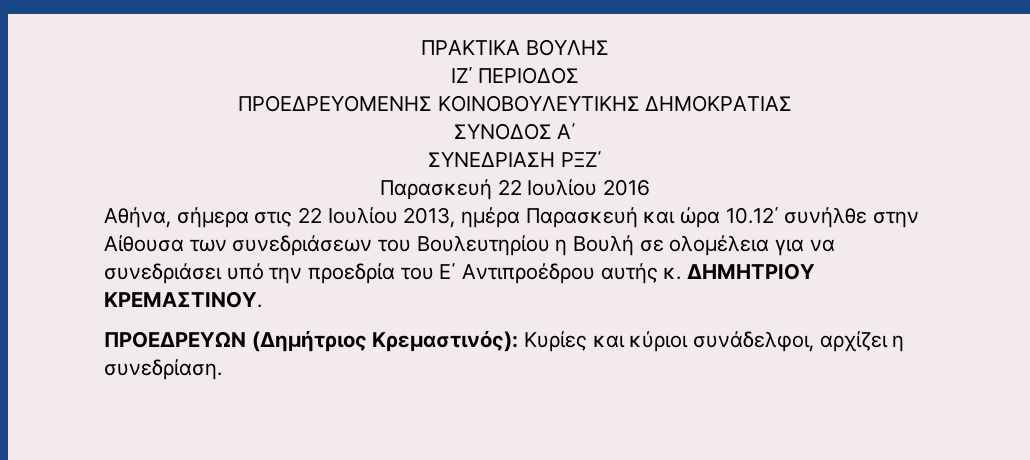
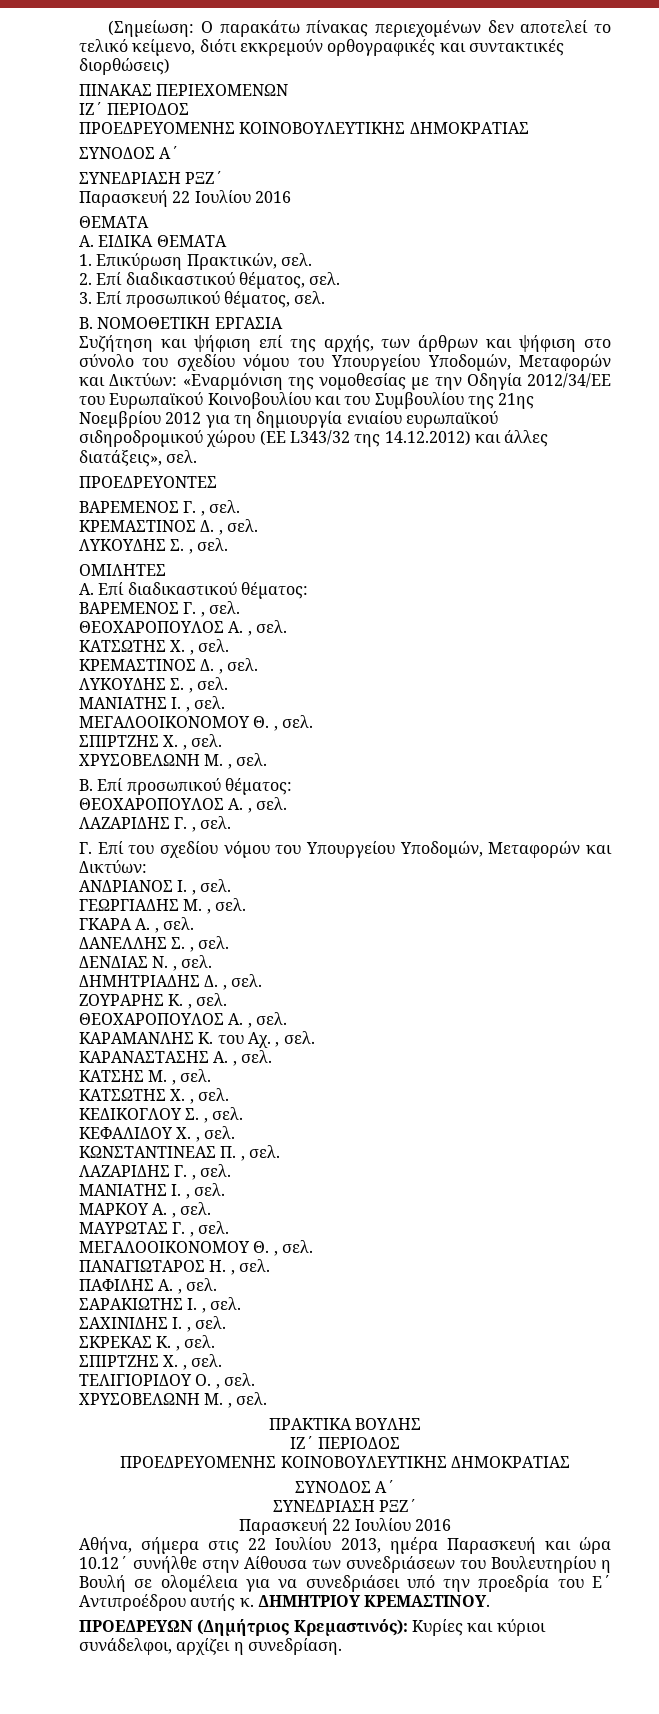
+ (Σημείωση: Ο παρακάτω πίνακας περιεχομένων δεν αποτελεί το τελικό κείμενο, διότι εκκρεμούν ορθογραφικές και συντακτικές διορθώσεις)
+ ΠΙΝΑΚΑΣ ΠΕΡΙΕΧΟΜΕΝΩΝ
+ ΙΖ΄ ΠΕΡΙΟΔΟΣ
+ ΠΡΟΕΔΡΕΥΟΜΕΝΗΣ ΚΟΙΝΟΒΟΥΛΕΥΤΙΚΗΣ ΔΗΜΟΚΡΑΤΙΑΣ
+ ΣΥΝΟΔΟΣ Α΄
+ ΣΥΝΕΔΡΙΑΣΗ ΡΞΖ΄
+ Παρασκευή 22 Ιουλίου 2016
+ ΘΕΜΑΤΑ
+ Α. ΕΙΔΙΚΑ ΘΕΜΑΤΑ
+ 1. Επικύρωση Πρακτικών, σελ.
+ 2. Επί διαδικαστικού θέματος, σελ.
+ 3. Επί προσωπικού θέματος, σελ.
+ Β. ΝΟΜΟΘΕΤΙΚΗ ΕΡΓΑΣΙΑ
+ Συζήτηση και ψήφιση επί της αρχής, των άρθρων και ψήφιση στο σύνολο του σχεδίου νόμου του Υπουργείου Υποδομών, Μεταφορών και Δικτύων: «Εναρμόνιση της νομοθεσίας με την Οδηγία 2012/34/ΕΕ του Ευρωπαϊκού Κοινοβουλίου και του Συμβουλίου της 21ης Νοεμβρίου 2012 για τη δημιουργία ενιαίου ευρωπαϊκού σιδηροδρομικού χώρου (ΕΕ L343/32 της 14.12.2012) και άλλες διατάξεις», σελ.
+ ΠΡΟΕΔΡΕΥΟΝΤΕΣ
+ ΒΑΡΕΜΕΝΟΣ Γ. , σελ.
+ ΚΡΕΜΑΣΤΙΝΟΣ Δ. , σελ.
+ ΛΥΚΟΥΔΗΣ Σ. , σελ.
+ ΟΜΙΛΗΤΕΣ
+ Α. Επί διαδικαστικού θέματος:
+ ΒΑΡΕΜΕΝΟΣ Γ. , σελ.
+ ΘΕΟΧΑΡΟΠΟΥΛΟΣ Α. , σελ.
+ ΚΑΤΣΩΤΗΣ Χ. , σελ.
+ ΚΡΕΜΑΣΤΙΝΟΣ Δ. , σελ.
+ ΛΥΚΟΥΔΗΣ Σ. , σελ.
+ ΜΑΝΙΑΤΗΣ Ι. , σελ.
+ ΜΕΓΑΛΟΟΙΚΟΝΟΜΟΥ Θ. , σελ.
+ ΣΠΙΡΤΖΗΣ Χ. , σελ.
+ ΧΡΥΣΟΒΕΛΩΝΗ Μ. , σελ.
+ Β. Επί προσωπικού θέματος:
+ ΘΕΟΧΑΡΟΠΟΥΛΟΣ Α. , σελ.
+ ΛΑΖΑΡΙΔΗΣ Γ. , σελ.
+ Γ. Επί του σχεδίου νόμου του Υπουργείου Υποδομών, Μεταφορών και Δικτύων:
+ ΑΝΔΡΙΑΝΟΣ Ι. , σελ.
+ ΓΕΩΡΓΙΑΔΗΣ Μ. , σελ.
+ ΓΚΑΡΑ Α. , σελ.
+ ΔΑΝΕΛΛΗΣ Σ. , σελ.
+ ΔΕΝΔΙΑΣ Ν. , σελ.
+ ΔΗΜΗΤΡΙΑΔΗΣ Δ. , σελ.
+ ΖΟΥΡΑΡΗΣ Κ. , σελ.
+ ΘΕΟΧΑΡΟΠΟΥΛΟΣ Α. , σελ.
+ ΚΑΡΑΜΑΝΛΗΣ Κ. του Αχ. , σελ.
+ ΚΑΡΑΝΑΣΤΑΣΗΣ Α. , σελ.
+ ΚΑΤΣΗΣ Μ. , σελ.
+ ΚΑΤΣΩΤΗΣ Χ. , σελ.
+ ΚΕΔΙΚΟΓΛΟΥ Σ. , σελ.
+ ΚΕΦΑΛΙΔΟΥ Χ. , σελ.
+ ΚΩΝΣΤΑΝΤΙΝΕΑΣ Π. , σελ.
+ ΛΑΖΑΡΙΔΗΣ Γ. , σελ.
+ ΜΑΝΙΑΤΗΣ Ι. , σελ.
+ ΜΑΡΚΟΥ Α. , σελ.
+ ΜΑΥΡΩΤΑΣ Γ. , σελ.
+ ΜΕΓΑΛΟΟΙΚΟΝΟΜΟΥ Θ. , σελ.
+ ΠΑΝΑΓΙΩΤΑΡΟΣ Η. , σελ.
+ ΠΑΦΙΛΗΣ Α. , σελ.
+ ΣΑΡΑΚΙΩΤΗΣ Ι. , σελ.
+ ΣΑΧΙΝΙΔΗΣ Ι. , σελ.
+ ΣΚΡΕΚΑΣ Κ. , σελ.
+ ΣΠΙΡΤΖΗΣ Χ. , σελ.
+ ΤΕΛΙΓΙΟΡΙΔΟΥ Ο. , σελ.
+ ΧΡΥΣΟΒΕΛΩΝΗ Μ. , σελ.

